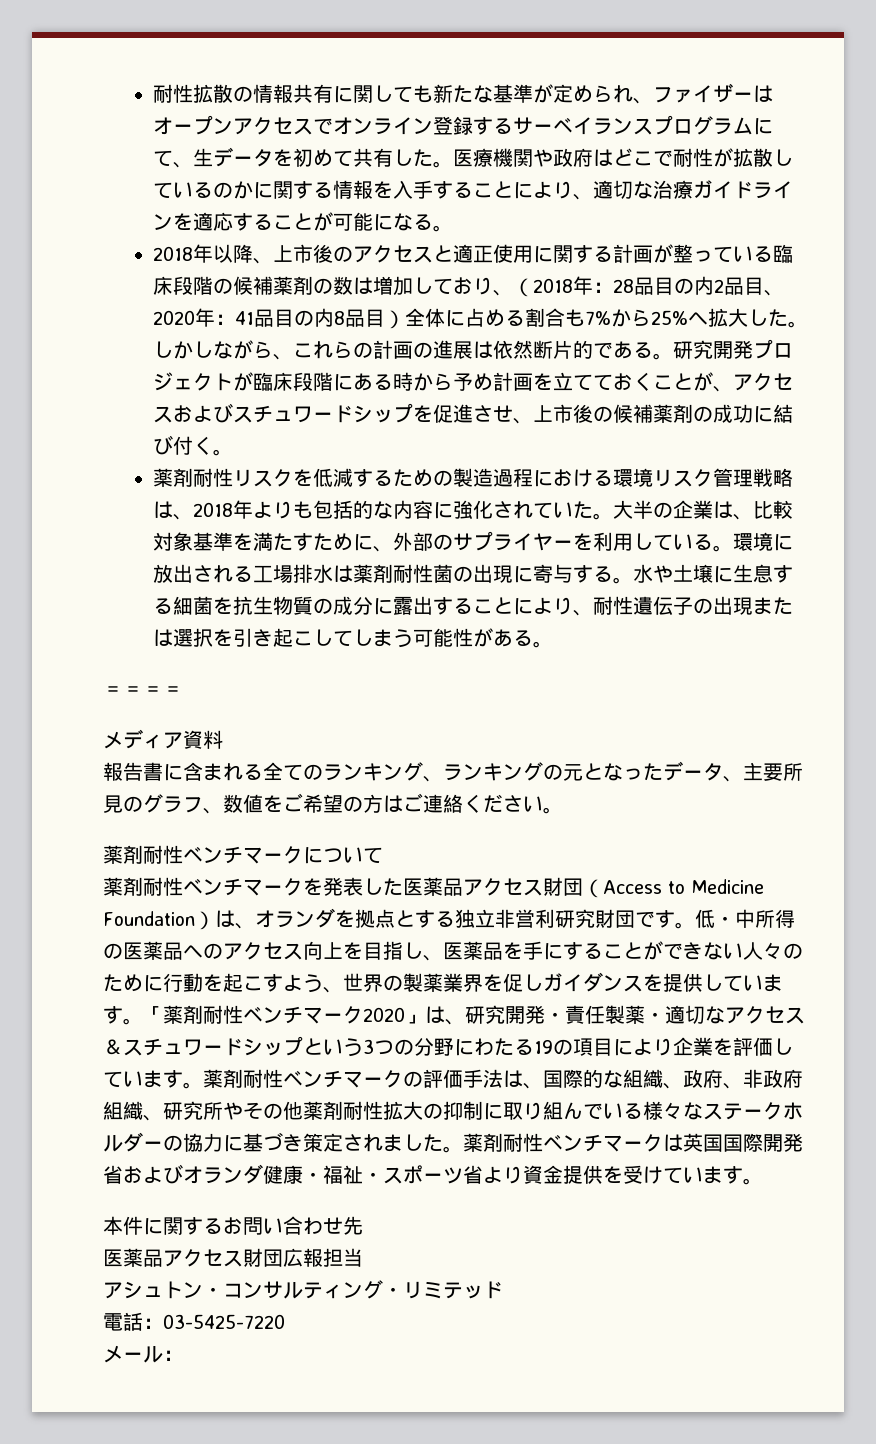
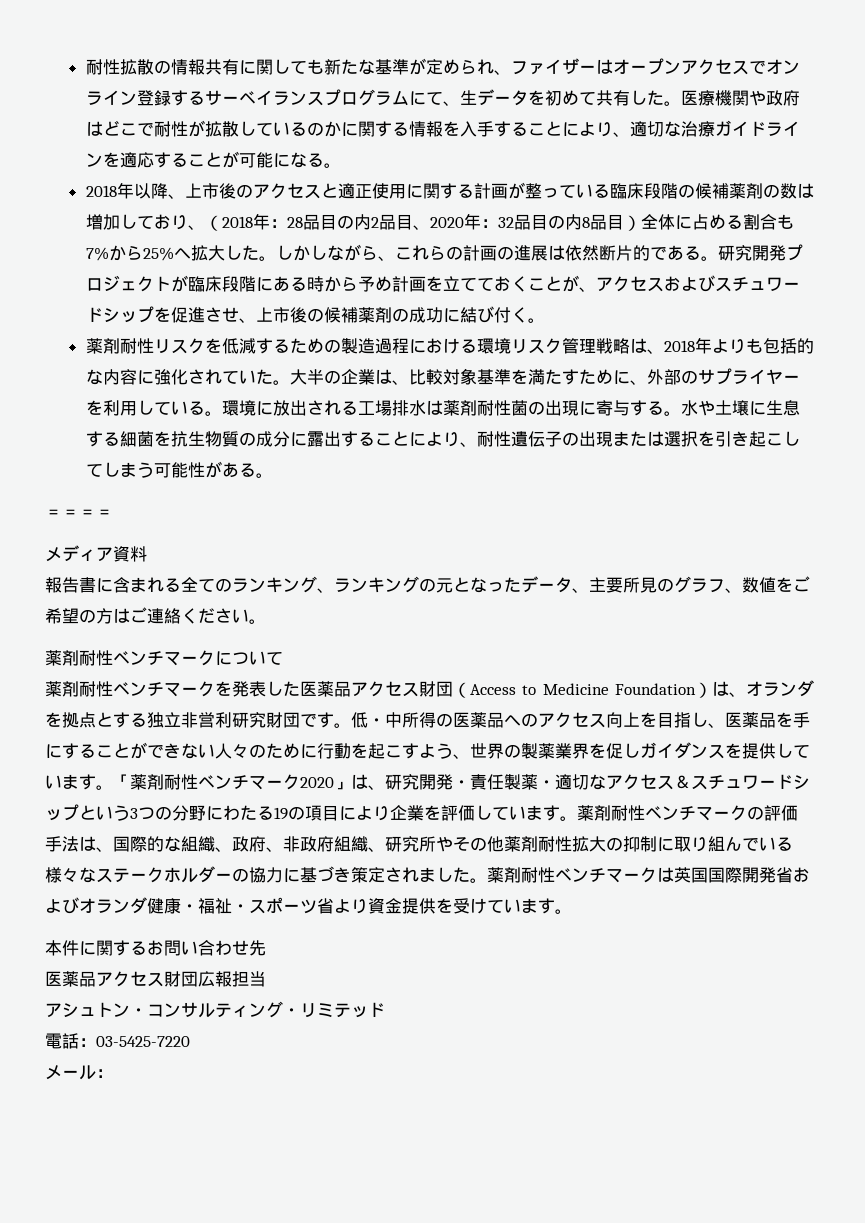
- 2018年以降、上市後のアクセスと適正使用に関する計画が整っている臨床段階の候補薬剤の数は増加しており、（2018年：28品目の内2品目、2020年：41品目の内8品目）全体に占める割合も7%から25%へ拡大した。
+ 2018年以降、上市後のアクセスと適正使用に関する計画が整っている臨床段階の候補薬剤の数は増加しており、（2018年：28品目の内2品目、2020年：32品目の内8品目）全体に占める割合も7%から25%へ拡大した。

